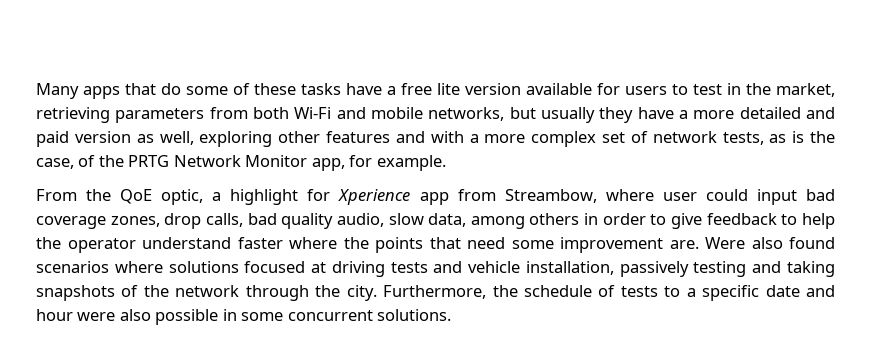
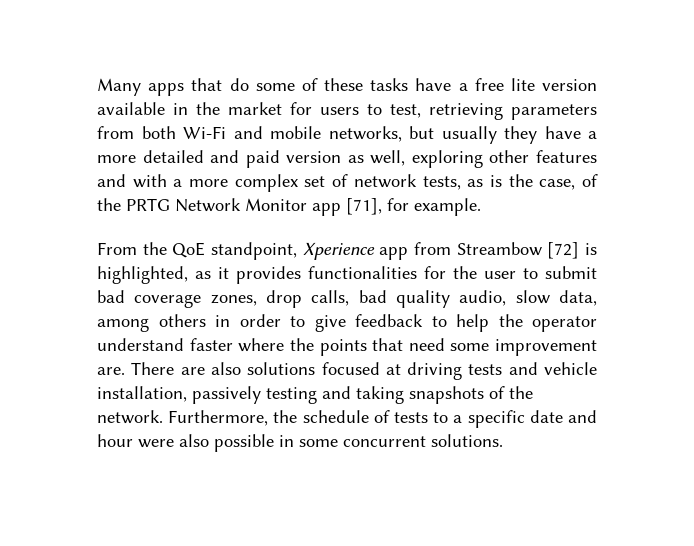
- Many apps that do some of these tasks have a free lite version available for users to test in the market, retrieving parameters from both Wi-Fi and mobile networks, but usually they have a more detailed and paid version as well, exploring other features and with a more complex set of network tests, as is the case, of the PRTG Network Monitor app, for example.
+ Many apps that do some of these tasks have a free lite version available in the market for users to test, retrieving parameters from both Wi-Fi and mobile networks, but usually they have a more detailed and paid version as well, exploring other features and with a more complex set of network tests, as is the case, of the PRTG Network Monitor app [71], for example.
- From the QoE optic, a highlight for Xperience app from Streambow, where user could input bad coverage zones, drop calls, bad quality audio, slow data, among others in order to give feedback to help the operator understand faster where the points that need some improvement are.
+ From the QoE standpoint, Xperience app from Streambow [72] is highlighted, as it provides functionalities for the user to submit bad coverage zones, drop calls, bad quality audio, slow data, among others in order to give feedback to help the operator understand faster where the points that need some improvement are.
- Were also found scenarios where solutions focused at driving tests and vehicle installation, passively testing and taking snapshots of the network through the city.
+ There are also solutions focused at driving tests and vehicle installation, passively testing and taking snapshots of the network.

